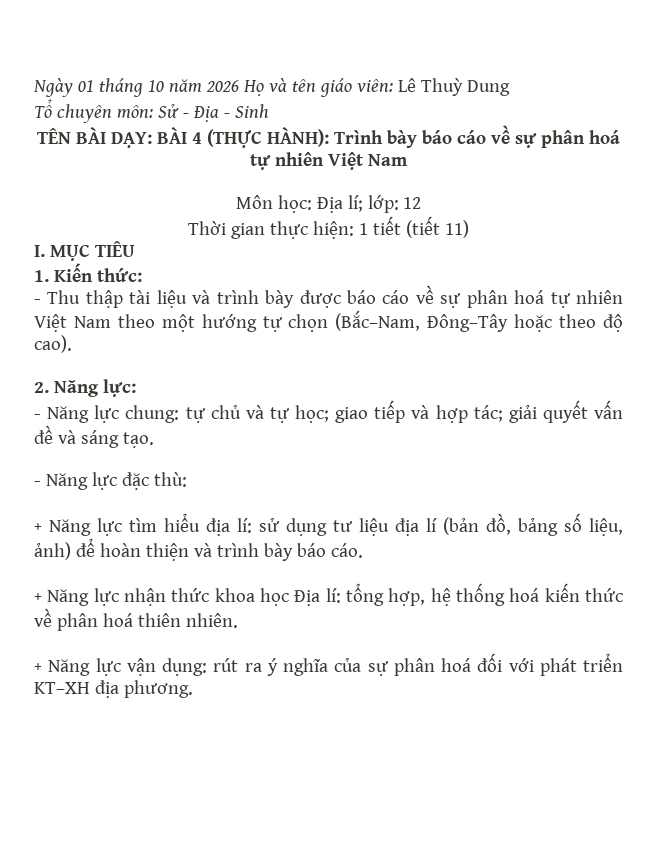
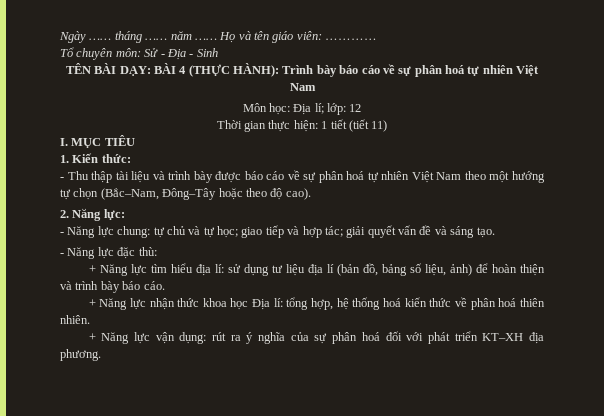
- Ngày 01 tháng 10 năm 2026 Họ và tên giáo viên: Lê Thuỳ Dung
+ Ngày …… tháng …… năm …… Họ và tên giáo viên: …………

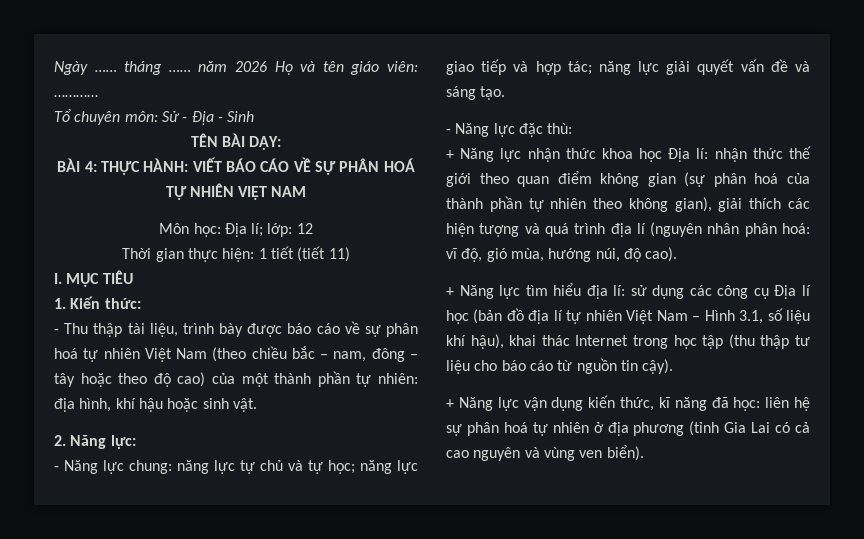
- Ngày …… tháng …… năm …… Họ và tên giáo viên: …………
+ Ngày …… tháng …… năm 2026 Họ và tên giáo viên: …………
- TÊN BÀI DẠY: BÀI 4 (THỰC HÀNH): Trình bày báo cáo về sự phân hoá tự nhiên Việt Nam
+ TÊN BÀI DẠY:
+ BÀI 4: THỰC HÀNH: VIẾT BÁO CÁO VỀ SỰ PHÂN HOÁ TỰ NHIÊN VIỆT NAM
- - Thu thập tài liệu và trình bày được báo cáo về sự phân hoá tự nhiên Việt Nam theo một hướng tự chọn (Bắc–Nam, Đông–Tây hoặc theo độ cao).
+ - Thu thập tài liệu, trình bày được báo cáo về sự phân hoá tự nhiên Việt Nam (theo chiều bắc – nam, đông – tây hoặc theo độ cao) của một thành phần tự nhiên: địa hình, khí hậu hoặc sinh vật.
- - Năng lực chung: tự chủ và tự học; giao tiếp và hợp tác; giải quyết vấn đề và sáng tạo.
+ - Năng lực chung: năng lực tự chủ và tự học; năng lực giao tiếp và hợp tác; năng lực giải quyết vấn đề và sáng tạo.
+ + Năng lực nhận thức khoa học Địa lí: nhận thức thế giới theo quan điểm không gian (sự phân hoá của thành phần tự nhiên theo không gian), giải thích các hiện tượng và quá trình địa lí (nguyên nhân phân hoá: vĩ độ, gió mùa, hướng núi, độ cao).
- + Năng lực tìm hiểu địa lí: sử dụng tư liệu địa lí (bản đồ, bảng số liệu, ảnh) để hoàn thiện và trình bày báo cáo.
- + Năng lực nhận thức khoa học Địa lí: tổng hợp, hệ thống hoá kiến thức về phân hoá thiên nhiên.
- + Năng lực vận dụng: rút ra ý nghĩa của sự phân hoá đối với phát triển KT–XH địa phương.
+ + Năng lực tìm hiểu địa lí: sử dụng các công cụ Địa lí học (bản đồ địa lí tự nhiên Việt Nam – Hình 3.1, số liệu khí hậu), khai thác Internet trong học tập (thu thập tư liệu cho báo cáo từ nguồn tin cậy).
+ + Năng lực vận dụng kiến thức, kĩ năng đã học: liên hệ sự phân hoá tự nhiên ở địa phương (tỉnh Gia Lai có cả cao nguyên và vùng ven biển).

